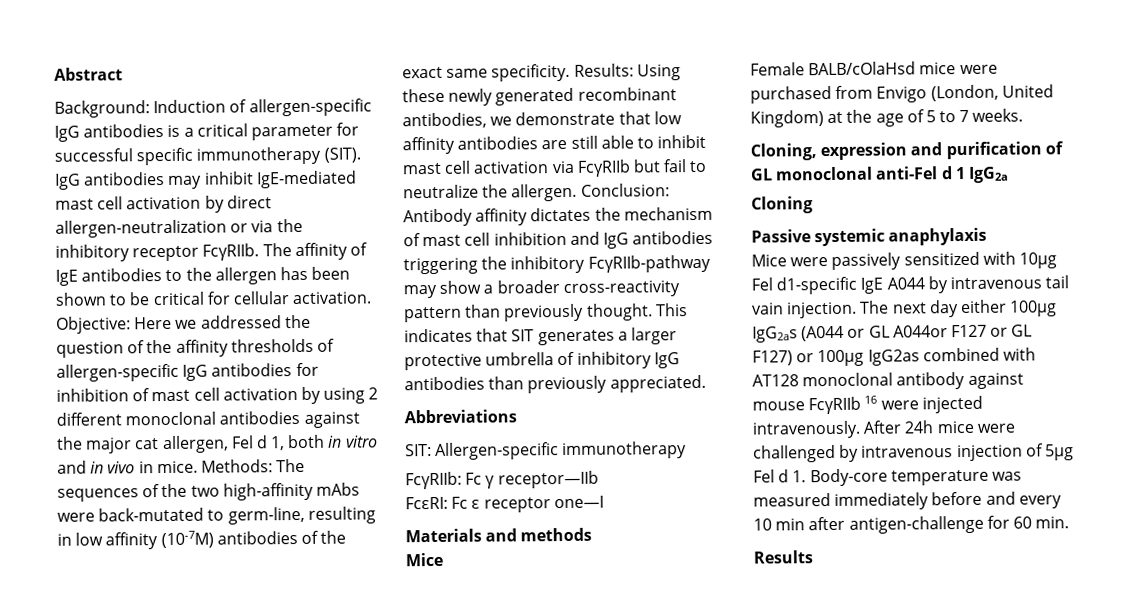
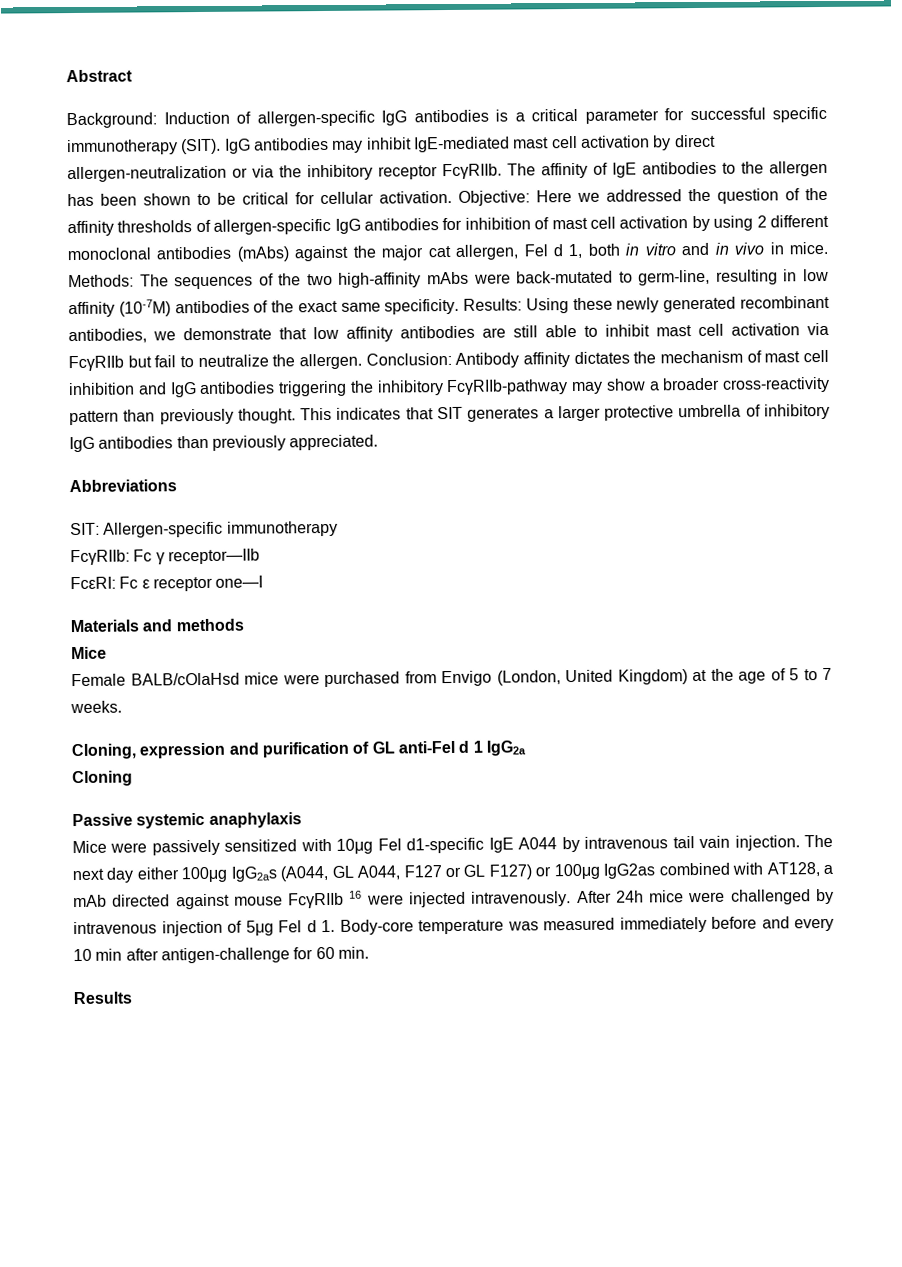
- Objective: Here we addressed the question of the affinity thresholds of allergen-specific IgG antibodies for inhibition of mast cell activation by using 2 different monoclonal antibodies against the major cat allergen, Fel d 1, both in vitro and in vivo in mice.
+ Objective: Here we addressed the question of the affinity thresholds of allergen-specific IgG antibodies for inhibition of mast cell activation by using 2 different monoclonal antibodies (mAbs) against the major cat allergen, Fel d 1, both in vitro and in vivo in mice.
- Cloning, expression and purification of GL monoclonal anti-Fel d 1 IgG2a
+ Cloning, expression and purification of GL anti-Fel d 1 IgG2a
- The next day either 100μg IgG2as (A044 or GL A044or F127 or GL F127) or 100μg IgG2as combined with AT128 monoclonal antibody against mouse FcγRIIb 16 were injected intravenously.
+ The next day either 100μg IgG2as (A044, GL A044, F127 or GL F127) or 100μg IgG2as combined with AT128, a mAb directed against mouse FcγRIIb 16 were injected intravenously.

